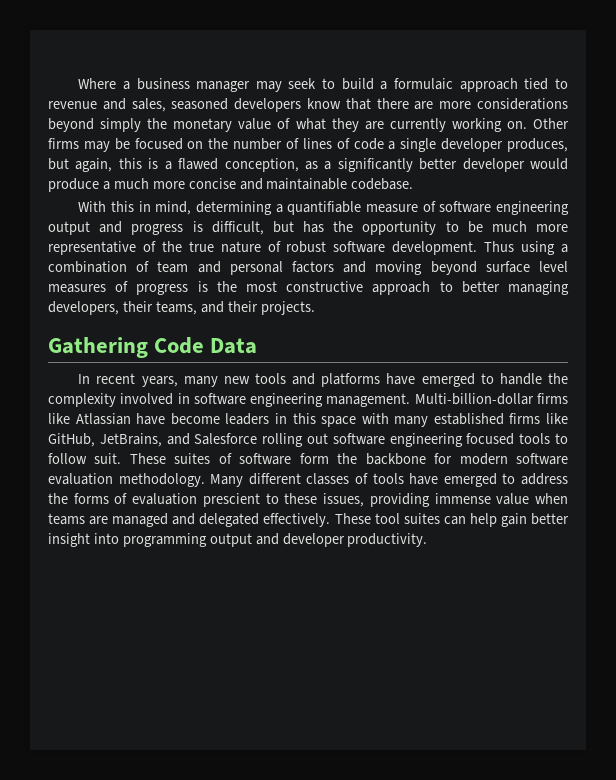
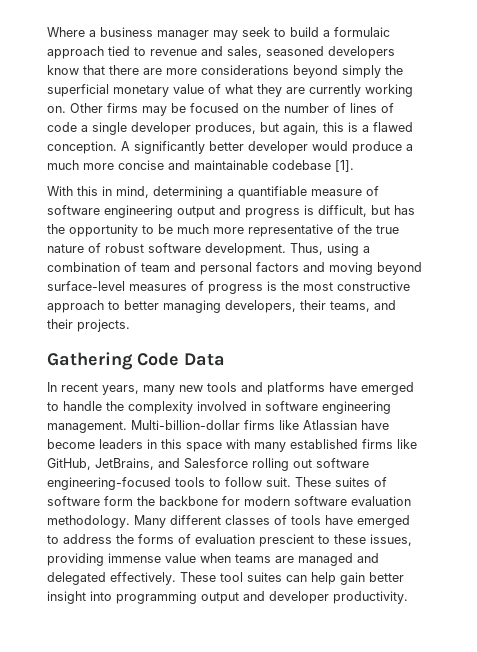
- Where a business manager may seek to build a formulaic approach tied to revenue and sales, seasoned developers know that there are more considerations beyond simply the monetary value of what they are currently working on.
+ Where a business manager may seek to build a formulaic approach tied to revenue and sales, seasoned developers know that there are more considerations beyond simply the superficial monetary value of what they are currently working on.
- Other firms may be focused on the number of lines of code a single developer produces, but again, this is a flawed conception, as a significantly better developer would produce a much more concise and maintainable codebase.
+ Other firms may be focused on the number of lines of code a single developer produces, but again, this is a flawed conception. A significantly better developer would produce a much more concise and maintainable codebase [1].
- Thus using a combination of team and personal factors and moving beyond surface level measures of progress is the most constructive approach to better managing developers, their teams, and their projects.
+ Thus, using a combination of team and personal factors and moving beyond surface-level measures of progress is the most constructive approach to better managing developers, their teams, and their projects.
- Multi-billion-dollar firms like Atlassian have become leaders in this space with many established firms like GitHub, JetBrains, and Salesforce rolling out software engineering focused tools to follow suit.
+ Multi-billion-dollar firms like Atlassian have become leaders in this space with many established firms like GitHub, JetBrains, and Salesforce rolling out software engineering-focused tools to follow suit.

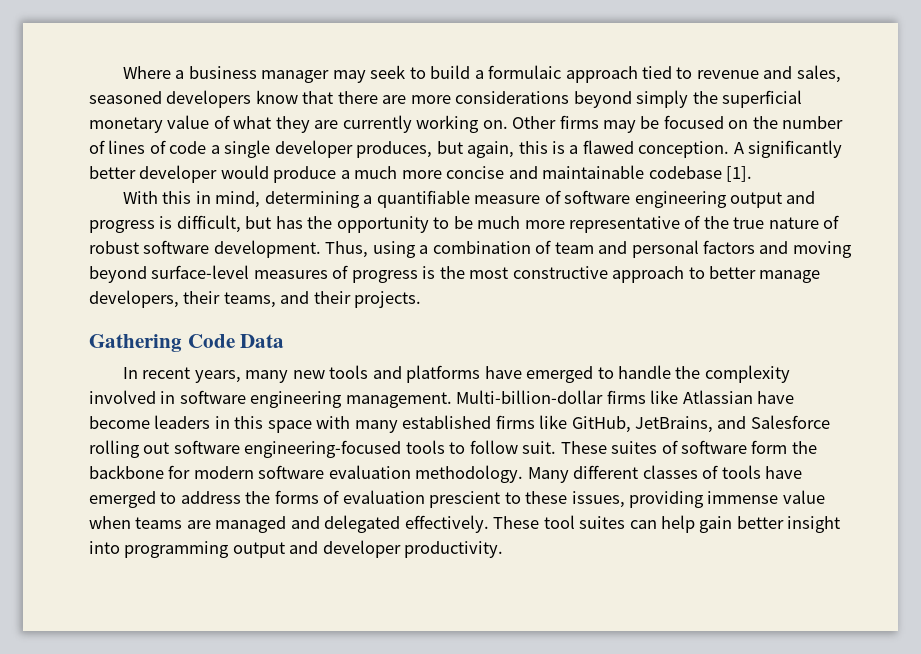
- Thus, using a combination of team and personal factors and moving beyond surface-level measures of progress is the most constructive approach to better managing developers, their teams, and their projects.
+ Thus, using a combination of team and personal factors and moving beyond surface-level measures of progress is the most constructive approach to better manage developers, their teams, and their projects.

